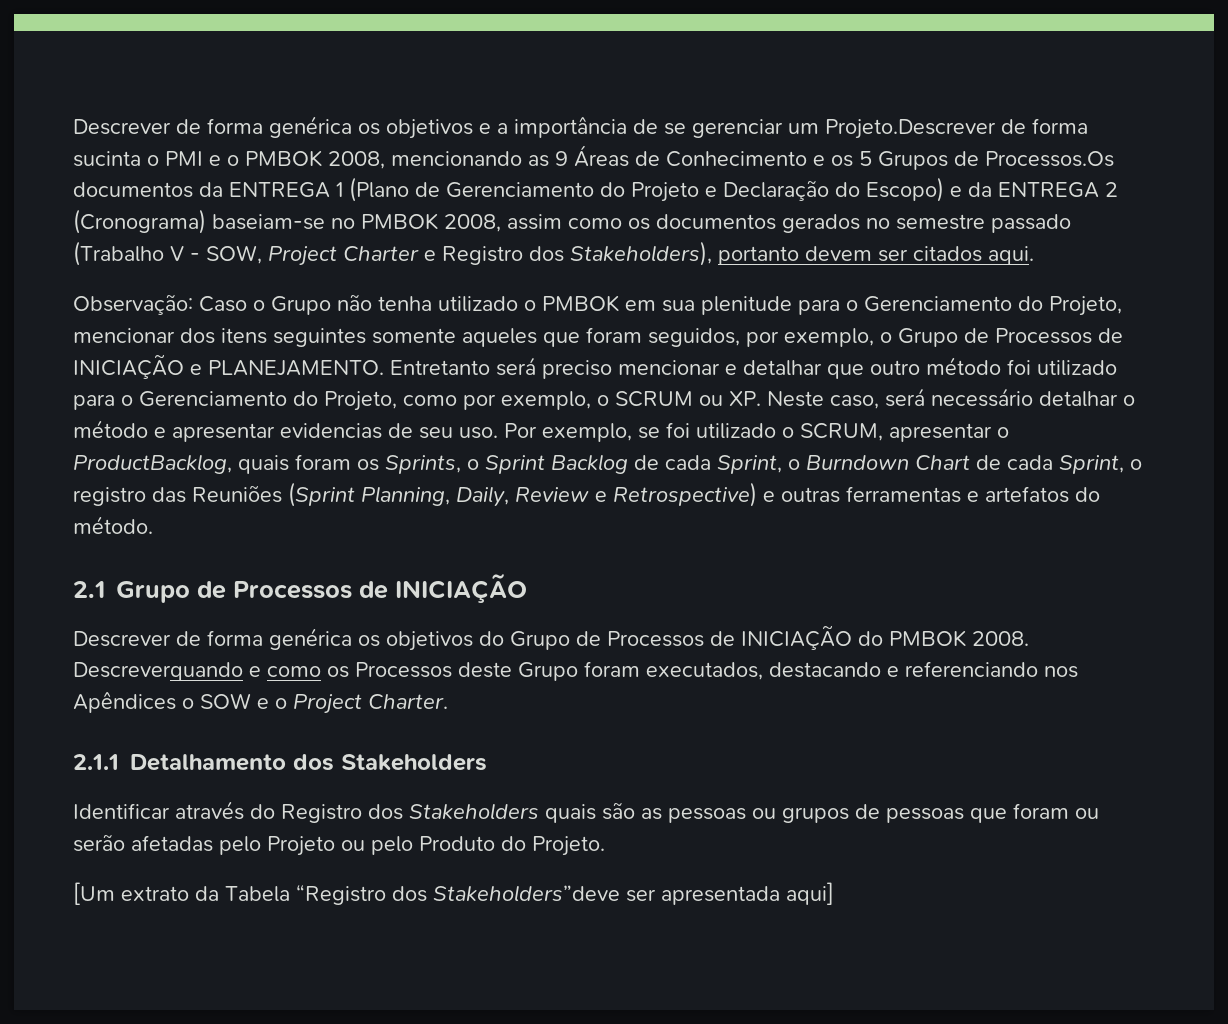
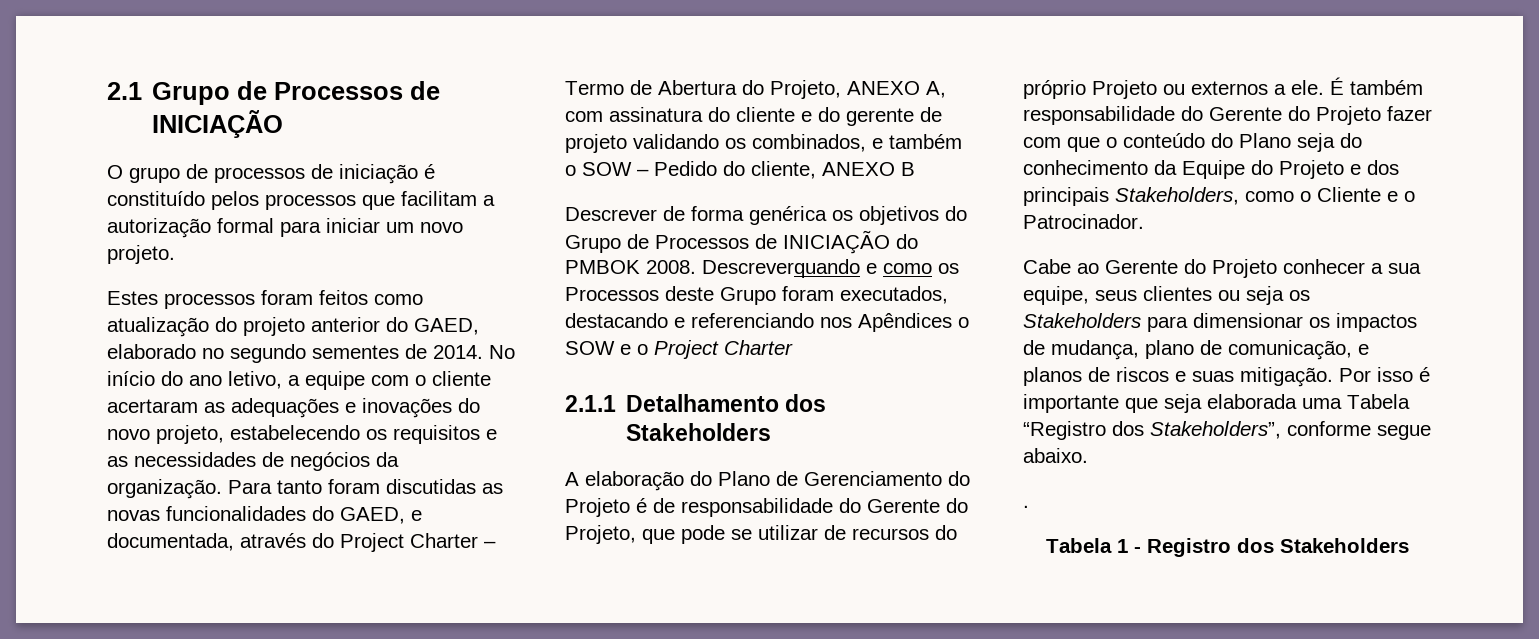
- Descrever de forma genérica os objetivos e a importância de se gerenciar um Projeto.Descrever de forma sucinta o PMI e o PMBOK 2008, mencionando as 9 Áreas de Conhecimento e os 5 Grupos de Processos.Os documentos da ENTREGA 1 (Plano de Gerenciamento do Projeto e Declaração do Escopo) e da ENTREGA 2 (Cronograma) baseiam-se no PMBOK 2008, assim como os documentos gerados no semestre passado (Trabalho V - SOW, Project Charter e Registro dos Stakeholders), portanto devem ser citados aqui.
- Observação: Caso o Grupo não tenha utilizado o PMBOK em sua plenitude para o Gerenciamento do Projeto, mencionar dos itens seguintes somente aqueles que foram seguidos, por exemplo, o Grupo de Processos de INICIAÇÃO e PLANEJAMENTO. Entretanto será preciso mencionar e detalhar que outro método foi utilizado para o Gerenciamento do Projeto, como por exemplo, o SCRUM ou XP. Neste caso, será necessário detalhar o método e apresentar evidencias de seu uso. Por exemplo, se foi utilizado o SCRUM, apresentar o ProductBacklog, quais foram os Sprints, o Sprint Backlog de cada Sprint, o Burndown Chart de cada Sprint, o registro das Reuniões (Sprint Planning, Daily, Review e Retrospective) e outras ferramentas e artefatos do método.
+ O grupo de processos de iniciação é constituído pelos processos que facilitam a autorização formal para iniciar um novo projeto.
+ Estes processos foram feitos como atualização do projeto anterior do GAED, elaborado no segundo sementes de 2014. No início do ano letivo, a equipe com o cliente acertaram as adequações e inovações do novo projeto, estabelecendo os requisitos e as necessidades de negócios da organização. Para tanto foram discutidas as novas funcionalidades do GAED, e documentada, através do Project Charter – Termo de Abertura do Projeto, ANEXO A, com assinatura do cliente e do gerente de projeto validando os combinados, e também o SOW – Pedido do cliente, ANEXO B
- Descreverquando e como os Processos deste Grupo foram executados, destacando e referenciando nos Apêndices o SOW e o Project Charter.
+ Descreverquando e como os Processos deste Grupo foram executados, destacando e referenciando nos Apêndices o SOW e o Project Charter
- Identificar através do Registro dos Stakeholders quais são as pessoas ou grupos de pessoas que foram ou serão afetadas pelo Projeto ou pelo Produto do Projeto.
- [Um extrato da Tabela “Registro dos Stakeholders”deve ser apresentada aqui]
+ A elaboração do Plano de Gerenciamento do Projeto é de responsabilidade do Gerente do Projeto, que pode se utilizar de recursos do próprio Projeto ou externos a ele. É também responsabilidade do Gerente do Projeto fazer com que o conteúdo do Plano seja do conhecimento da Equipe do Projeto e dos principais Stakeholders, como o Cliente e o Patrocinador.
+ Cabe ao Gerente do Projeto conhecer a sua equipe, seus clientes ou seja os Stakeholders para dimensionar os impactos de mudança, plano de comunicação, e planos de riscos e suas mitigação. Por isso é importante que seja elaborada uma Tabela “Registro dos Stakeholders”, conforme segue abaixo.
+ .
+ Tabela 1 - Registro dos Stakeholders

